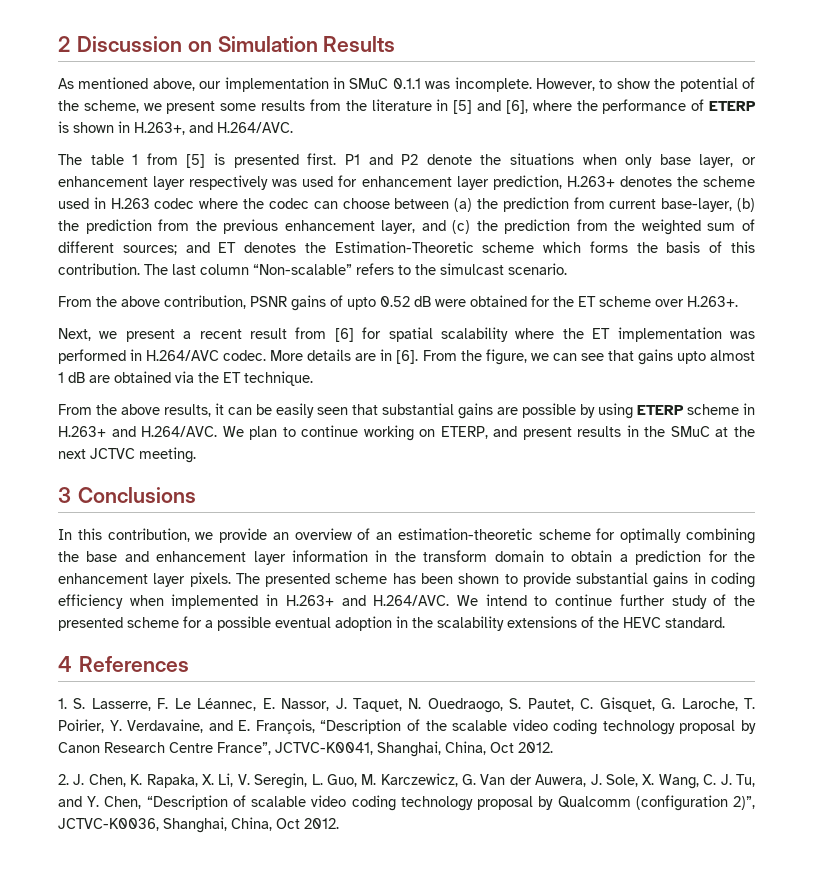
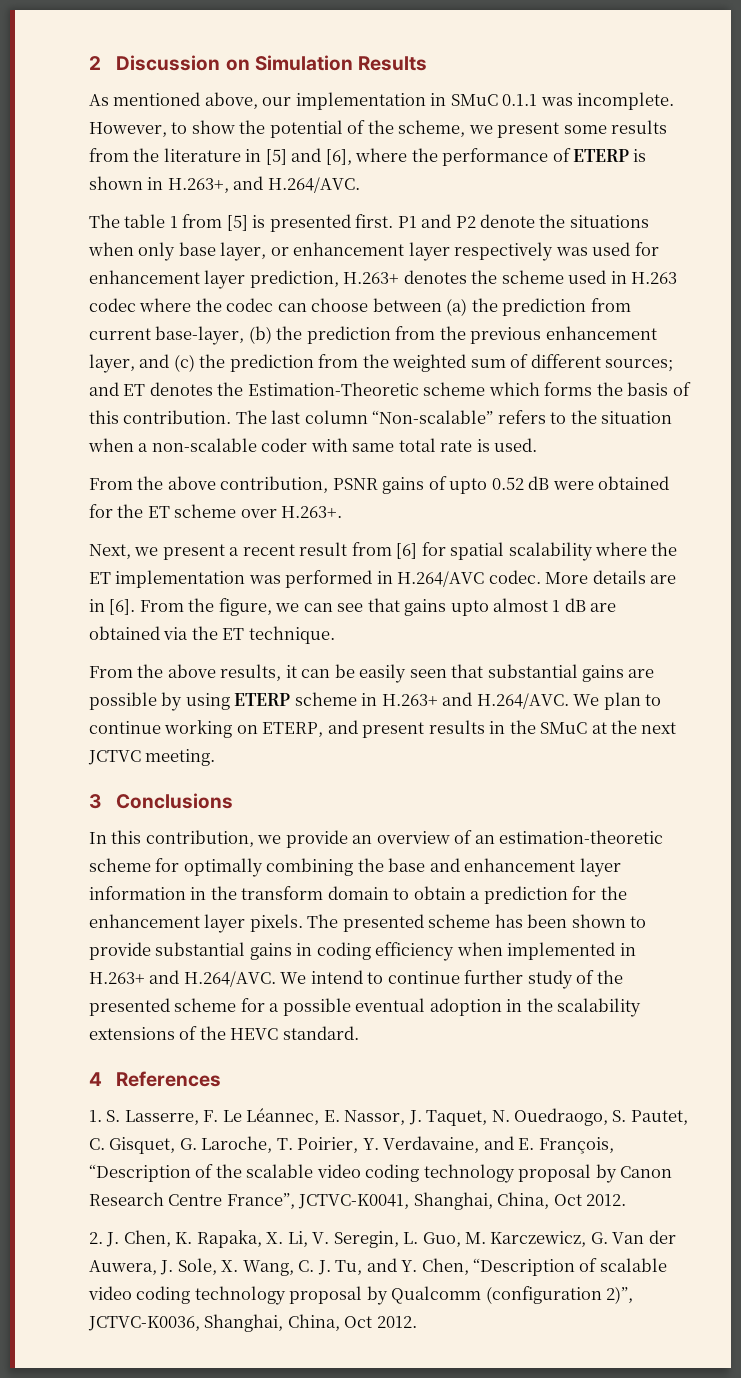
- The last column “Non-scalable” refers to the simulcast scenario.
+ The last column “Non-scalable” refers to the situation when a non-scalable coder with same total rate is used.

